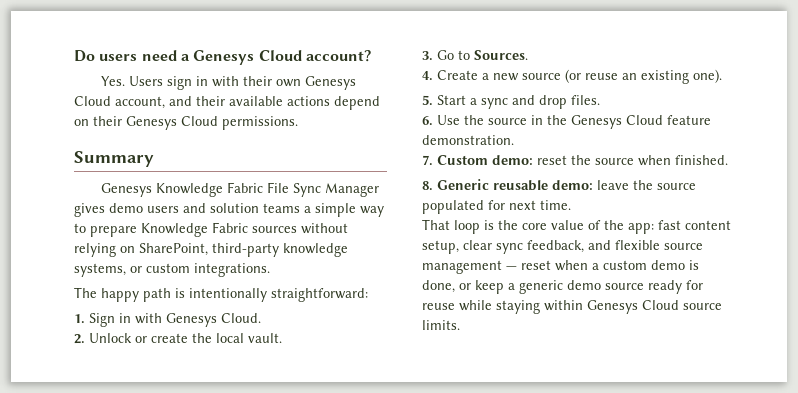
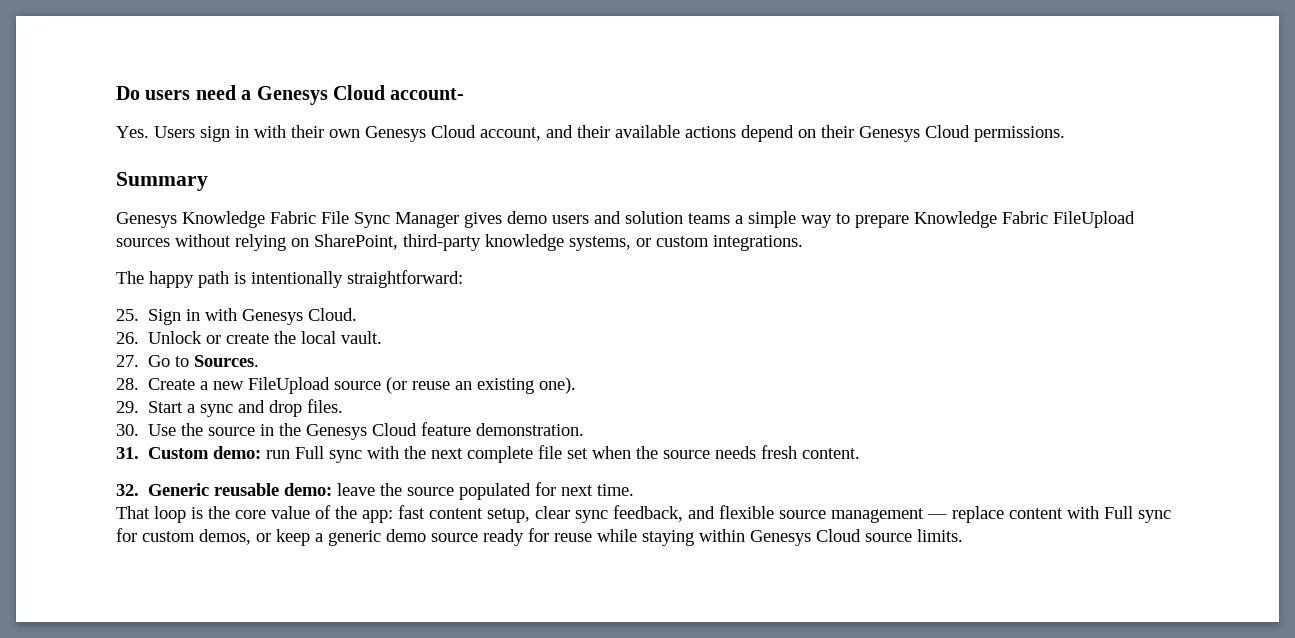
- Do users need a Genesys Cloud account?
+ Do users need a Genesys Cloud account-
- Genesys Knowledge Fabric File Sync Manager gives demo users and solution teams a simple way to prepare Knowledge Fabric sources without relying on SharePoint, third-party knowledge systems, or custom integrations.
+ Genesys Knowledge Fabric File Sync Manager gives demo users and solution teams a simple way to prepare Knowledge Fabric FileUpload sources without relying on SharePoint, third-party knowledge systems, or custom integrations.
- 1. Sign in with Genesys Cloud.
+ 25. Sign in with Genesys Cloud.
- 2. Unlock or create the local vault.
+ 26. Unlock or create the local vault.
- 3. Go to Sources.
+ 27. Go to Sources.
- 4. Create a new source (or reuse an existing one).
+ 28. Create a new FileUpload source (or reuse an existing one).
- 5. Start a sync and drop files.
+ 29. Start a sync and drop files.
- 6. Use the source in the Genesys Cloud feature demonstration.
+ 30. Use the source in the Genesys Cloud feature demonstration.
- 7. Custom demo: reset the source when finished.
- 8. Generic reusable demo: leave the source populated for next time.
+ 31. Custom demo: run Full sync with the next complete file set when the source needs fresh content.
+ 32. Generic reusable demo: leave the source populated for next time.
- That loop is the core value of the app: fast content setup, clear sync feedback, and flexible source management — reset when a custom demo is done, or keep a generic demo source ready for reuse while staying within Genesys Cloud source limits.
+ That loop is the core value of the app: fast content setup, clear sync feedback, and flexible source management — replace content with Full sync for custom demos, or keep a generic demo source ready for reuse while staying within Genesys Cloud source limits.

